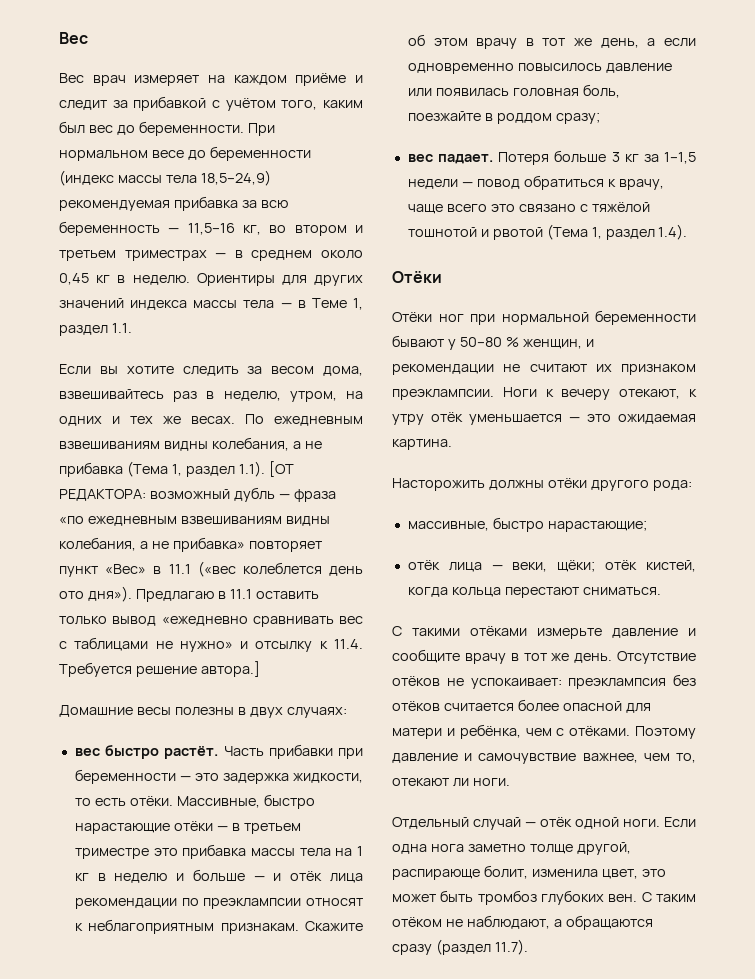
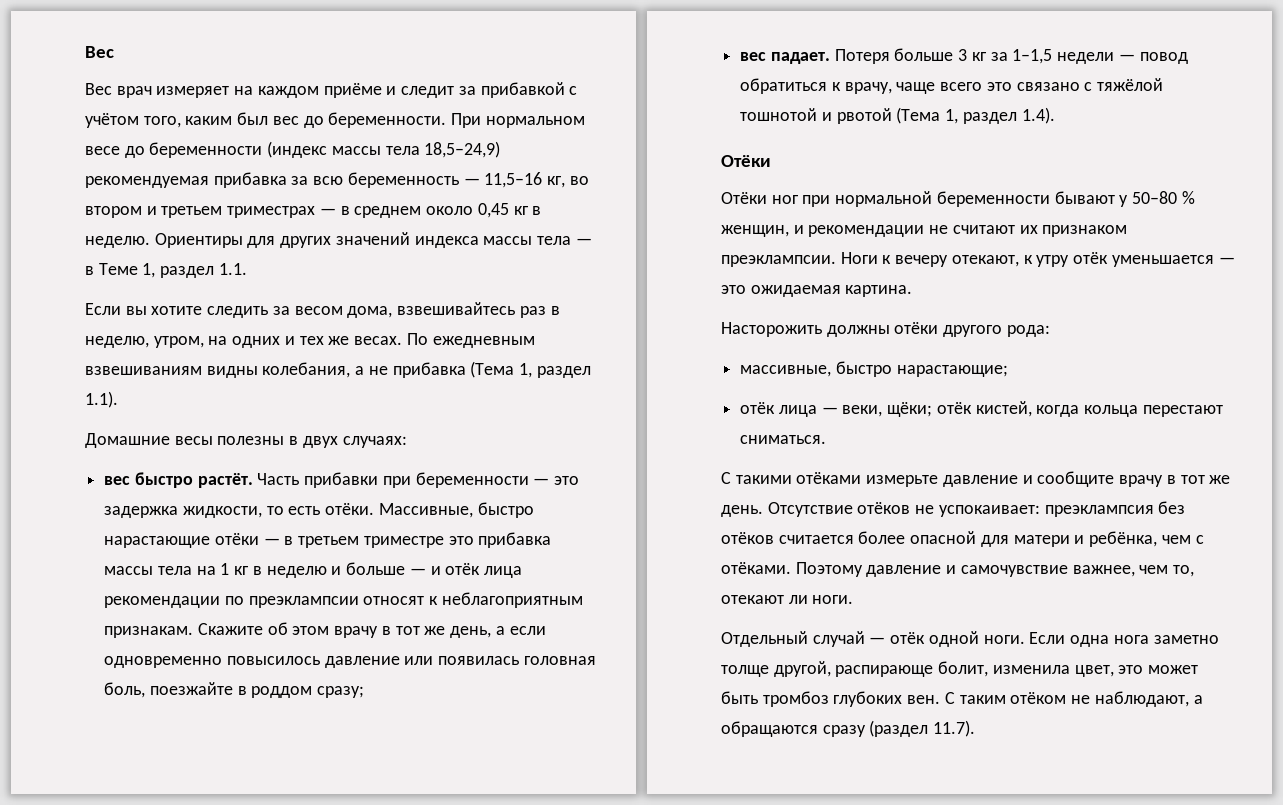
- По ежедневным взвешиваниям видны колебания, а не прибавка (Тема 1, раздел 1.1). [ОТ РЕДАКТОРА: возможный дубль — фраза «по ежедневным взвешиваниям видны колебания, а не прибавка» повторяет пункт «Вес» в 11.1 («вес колеблется день ото дня»). Предлагаю в 11.1 оставить только вывод «ежедневно сравнивать вес с таблицами не нужно» и отсылку к 11.4. Требуется решение автора.]
+ По ежедневным взвешиваниям видны колебания, а не прибавка (Тема 1, раздел 1.1).

